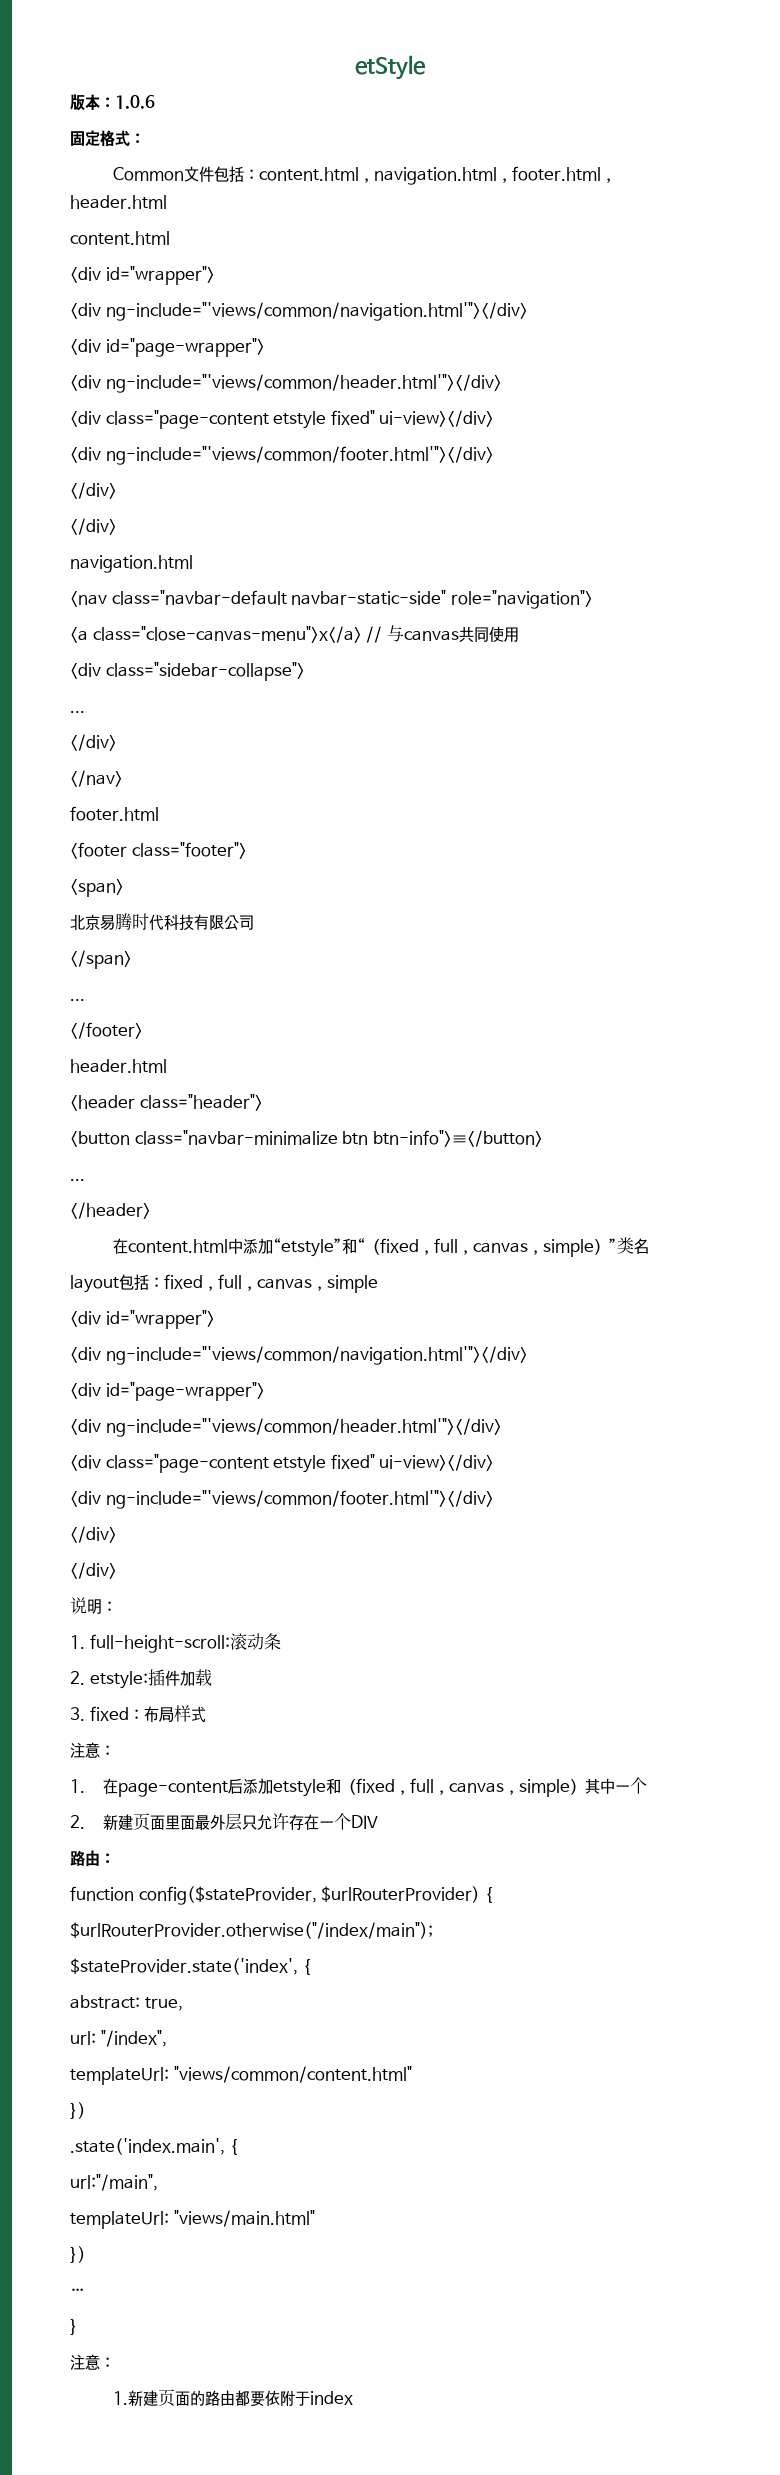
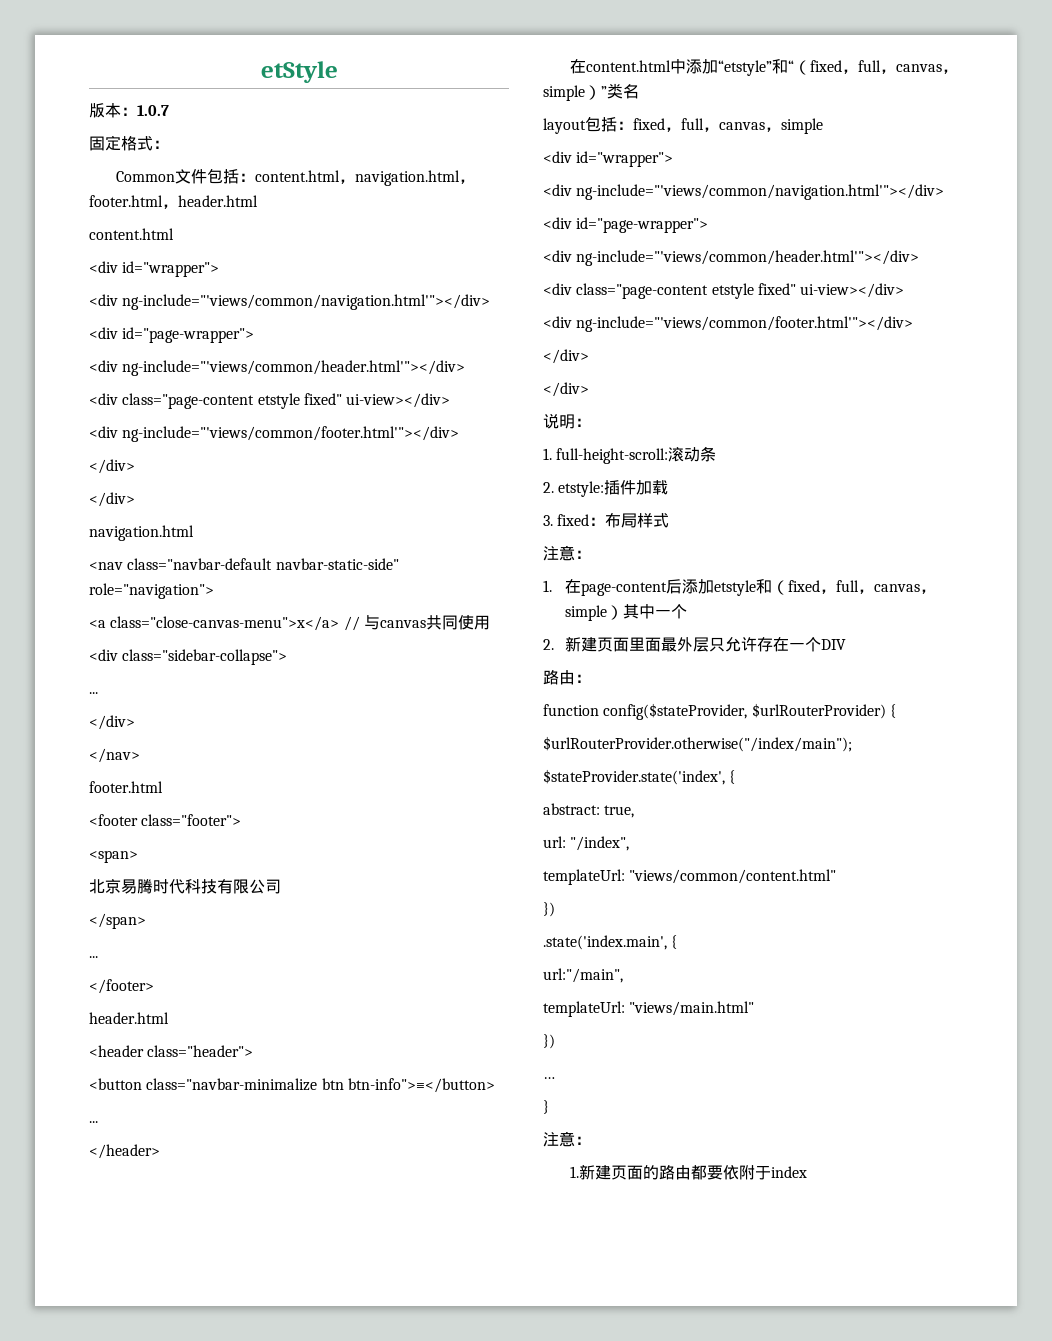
- 版本：1.0.6
+ 版本：1.0.7

